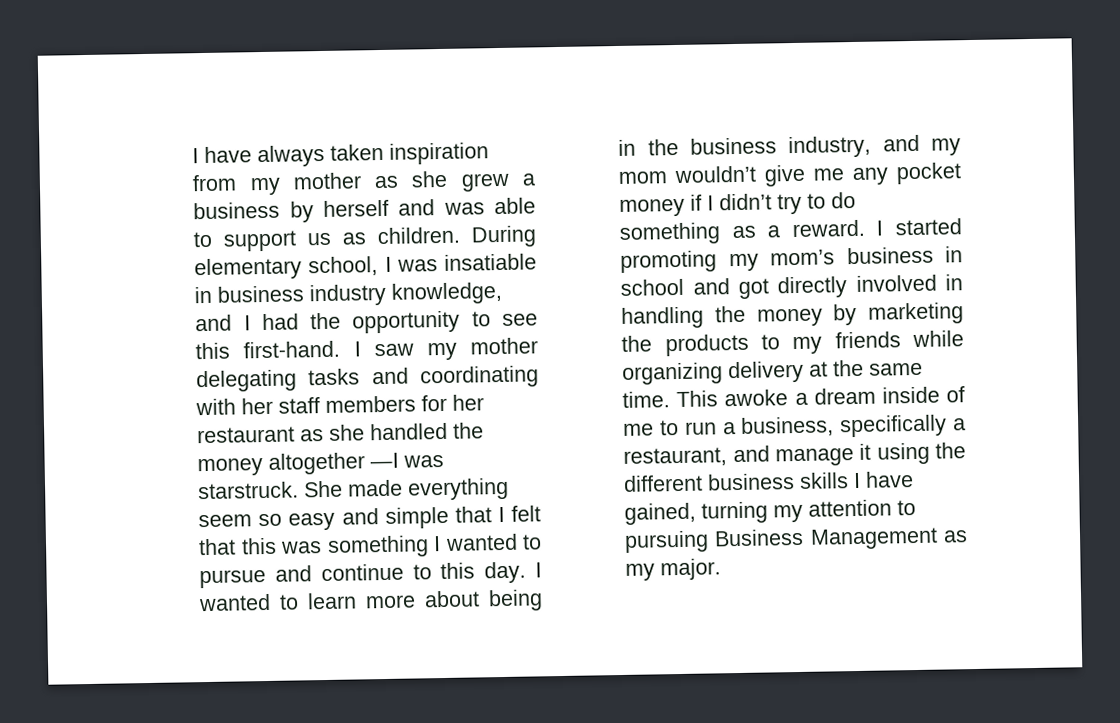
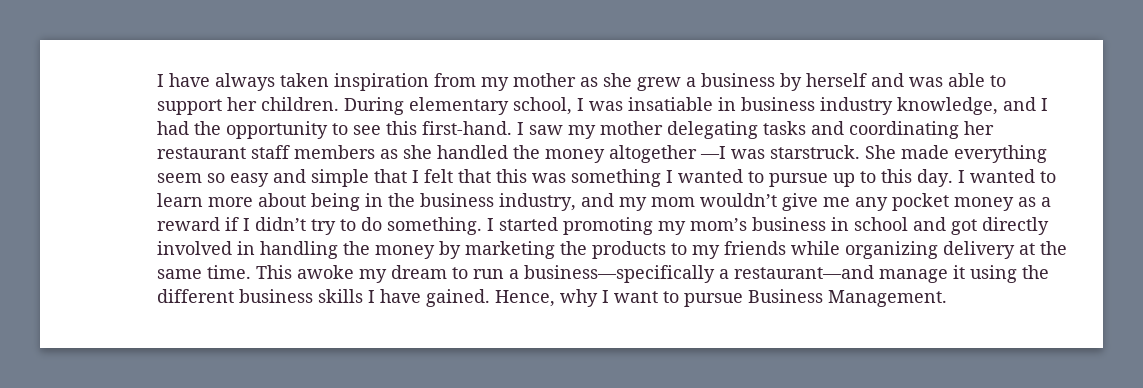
- I have always taken inspiration from my mother as she grew a business by herself and was able to support us as children.
+ I have always taken inspiration from my mother as she grew a business by herself and was able to support her children.
- I saw my mother delegating tasks and coordinating with her staff members for her restaurant as she handled the money altogether —I was starstruck.
+ I saw my mother delegating tasks and coordinating her restaurant staff members as she handled the money altogether —I was starstruck.
- She made everything seem so easy and simple that I felt that this was something I wanted to pursue and continue to this day.
+ She made everything seem so easy and simple that I felt that this was something I wanted to pursue up to this day.
- I wanted to learn more about being in the business industry, and my mom wouldn’t give me any pocket money if I didn’t try to do something as a reward.
+ I wanted to learn more about being in the business industry, and my mom wouldn’t give me any pocket money as a reward if I didn’t try to do something.
- This awoke a dream inside of me to run a business, specifically a restaurant, and manage it using the different business skills I have gained, turning my attention to pursuing Business Management as my major.
+ This awoke my dream to run a business—specifically a restaurant—and manage it using the different business skills I have gained. Hence, why I want to pursue Business Management.

